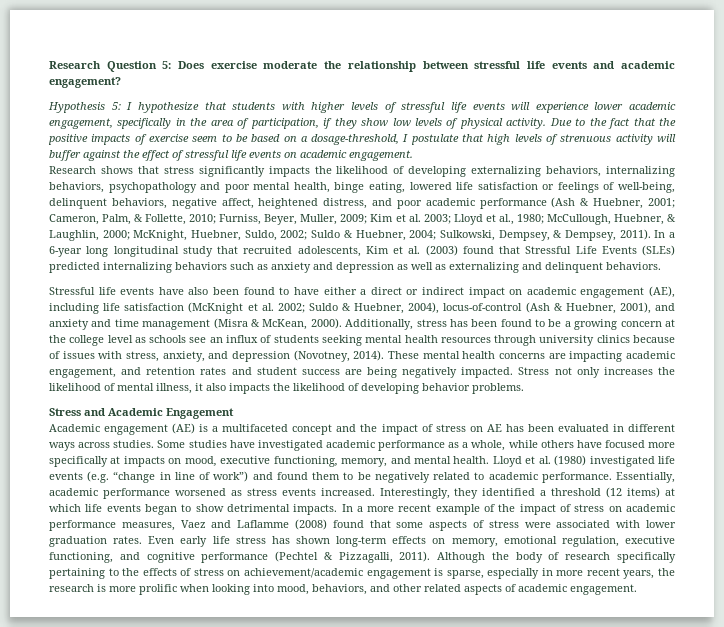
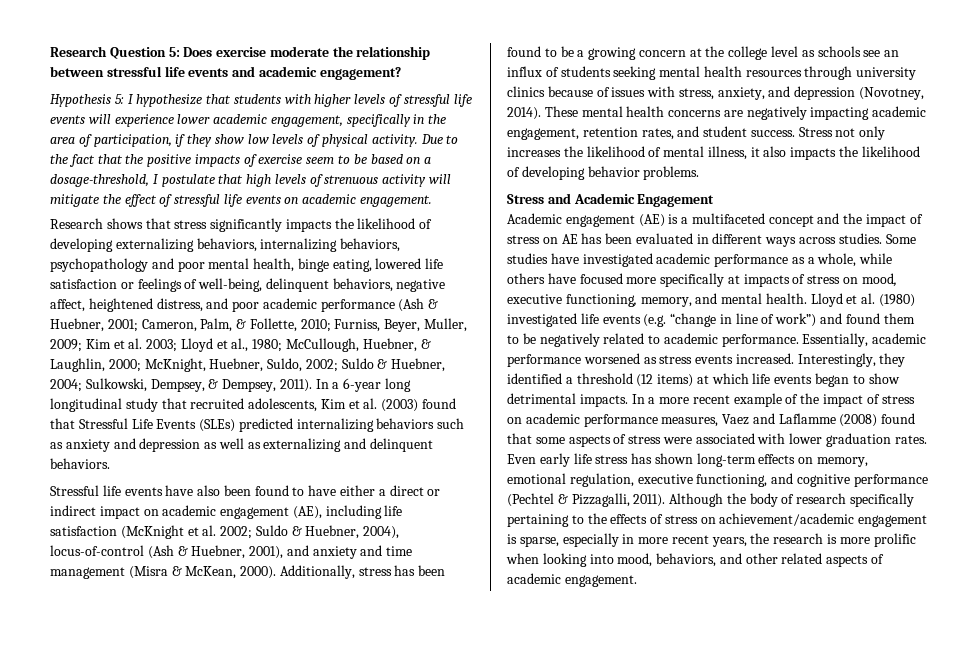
- Due to the fact that the positive impacts of exercise seem to be based on a dosage-threshold, I postulate that high levels of strenuous activity will buffer against the effect of stressful life events on academic engagement.
+ Due to the fact that the positive impacts of exercise seem to be based on a dosage-threshold, I postulate that high levels of strenuous activity will mitigate the effect of stressful life events on academic engagement.
- These mental health concerns are impacting academic engagement, and retention rates and student success are being negatively impacted.
+ These mental health concerns are negatively impacting academic engagement, retention rates, and student success.
- Some studies have investigated academic performance as a whole, while others have focused more specifically at impacts on mood, executive functioning, memory, and mental health.
+ Some studies have investigated academic performance as a whole, while others have focused more specifically at impacts of stress on mood, executive functioning, memory, and mental health.

